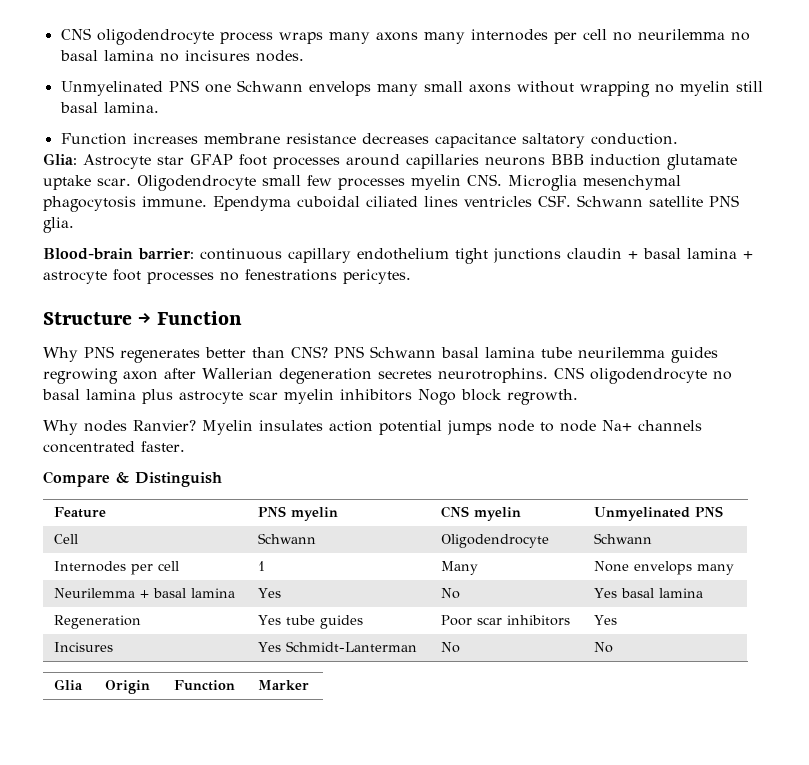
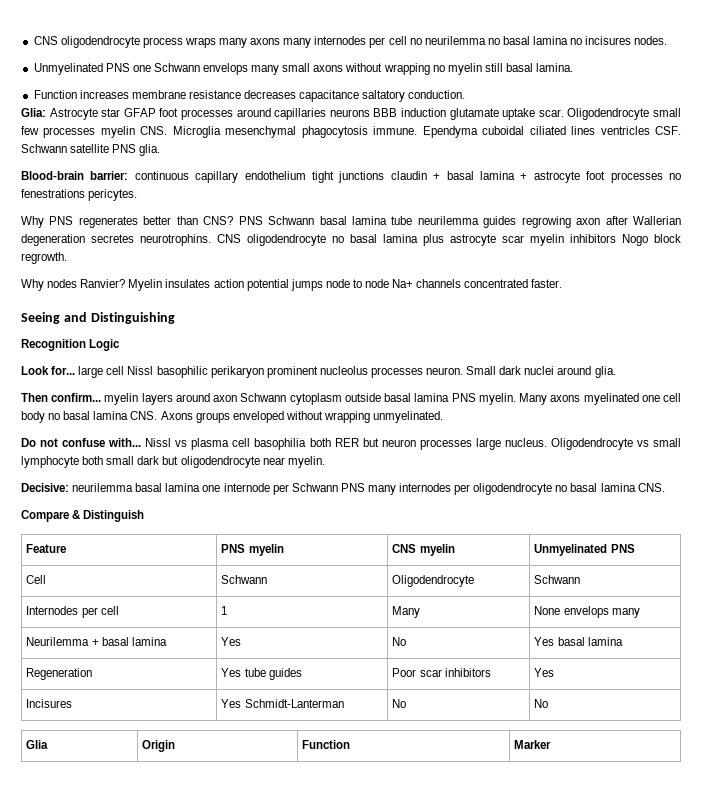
- Structure → Function
+ Seeing and Distinguishing
+ Recognition Logic
+ Look for... large cell Nissl basophilic perikaryon prominent nucleolus processes neuron. Small dark nuclei around glia.
+ Then confirm... myelin layers around axon Schwann cytoplasm outside basal lamina PNS myelin. Many axons myelinated one cell body no basal lamina CNS. Axons groups enveloped without wrapping unmyelinated.
+ Do not confuse with... Nissl vs plasma cell basophilia both RER but neuron processes large nucleus. Oligodendrocyte vs small lymphocyte both small dark but oligodendrocyte near myelin.
+ Decisive: neurilemma basal lamina one internode per Schwann PNS many internodes per oligodendrocyte no basal lamina CNS.

